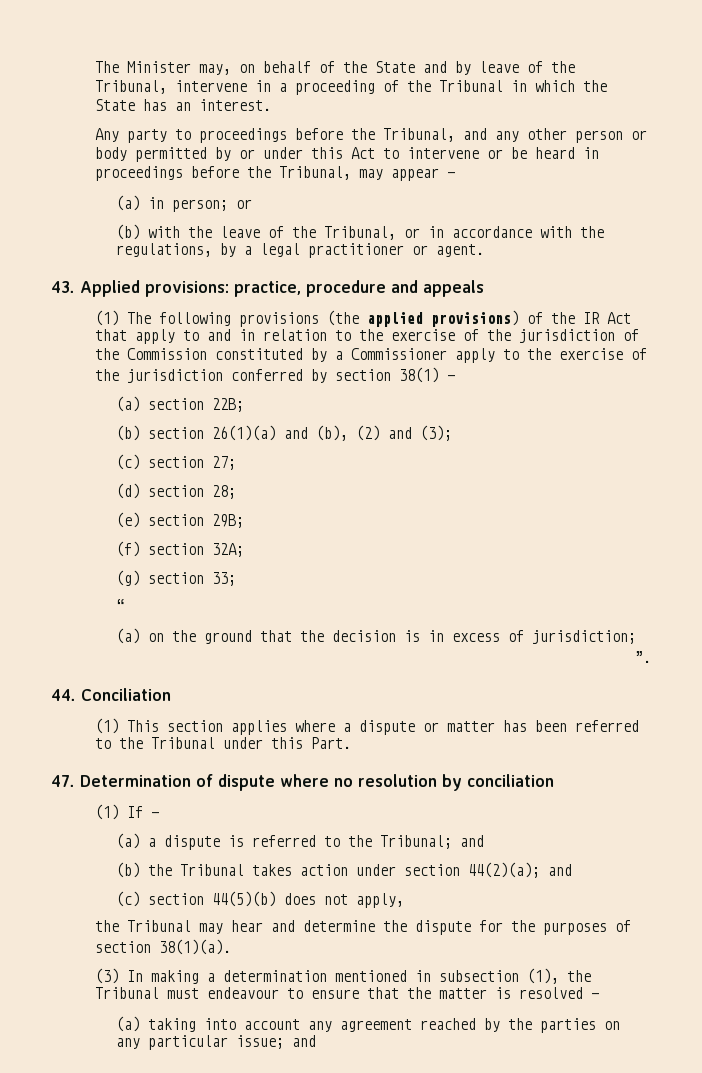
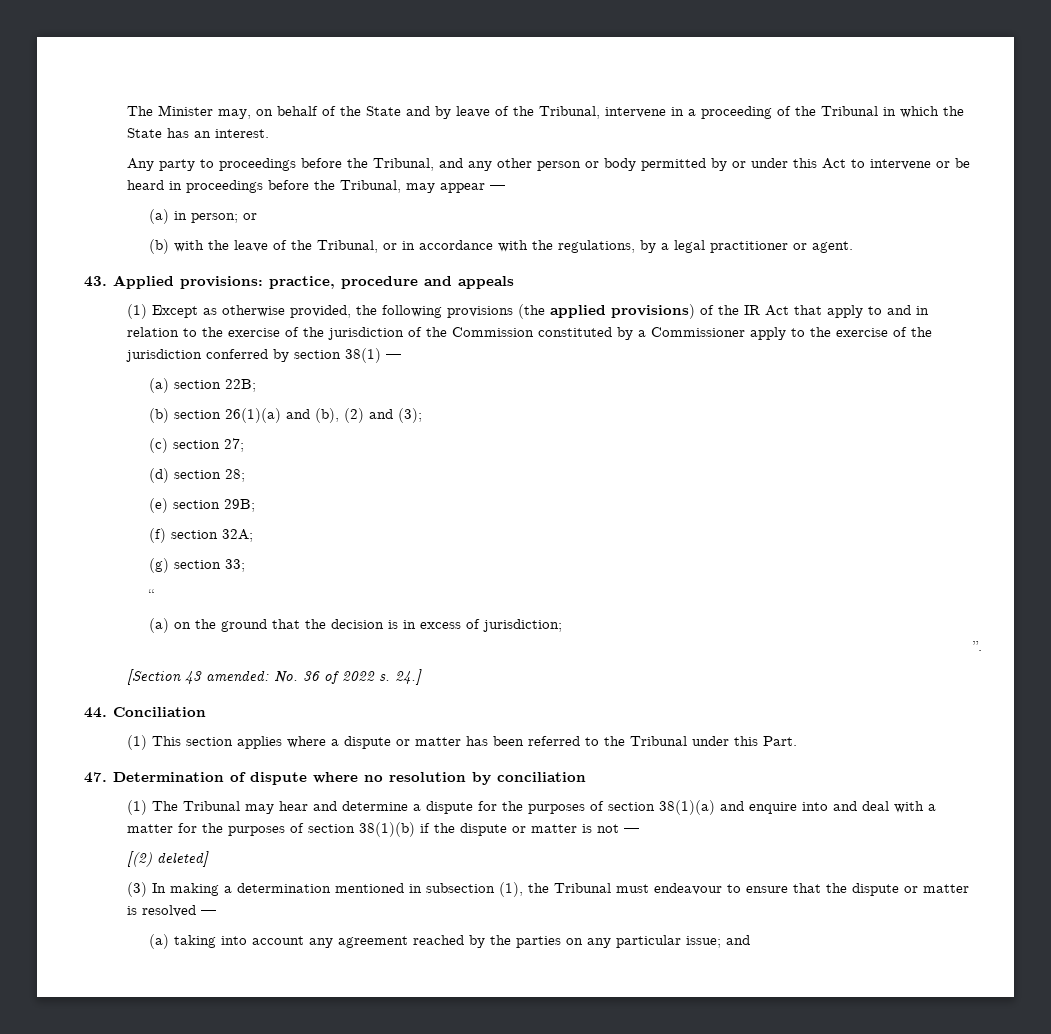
- (1) The following provisions (the applied provisions) of the IR Act that apply to and in relation to the exercise of the jurisdiction of the Commission constituted by a Commissioner apply to the exercise of the jurisdiction conferred by section 38(1) —
+ (1) Except as otherwise provided, the following provisions (the applied provisions) of the IR Act that apply to and in relation to the exercise of the jurisdiction of the Commission constituted by a Commissioner apply to the exercise of the jurisdiction conferred by section 38(1) —
+ [Section 43 amended: No. 36 of 2022 s. 24.]
- (1) If —
- (a) a dispute is referred to the Tribunal; and
- (b) the Tribunal takes action under section 44(2)(a); and
- (c) section 44(5)(b) does not apply,
- the Tribunal may hear and determine the dispute for the purposes of section 38(1)(a).
+ (1) The Tribunal may hear and determine a dispute for the purposes of section 38(1)(a) and enquire into and deal with a matter for the purposes of section 38(1)(b) if the dispute or matter is not —
+ [(2) deleted]
- (3) In making a determination mentioned in subsection (1), the Tribunal must endeavour to ensure that the matter is resolved —
+ (3) In making a determination mentioned in subsection (1), the Tribunal must endeavour to ensure that the dispute or matter is resolved —

